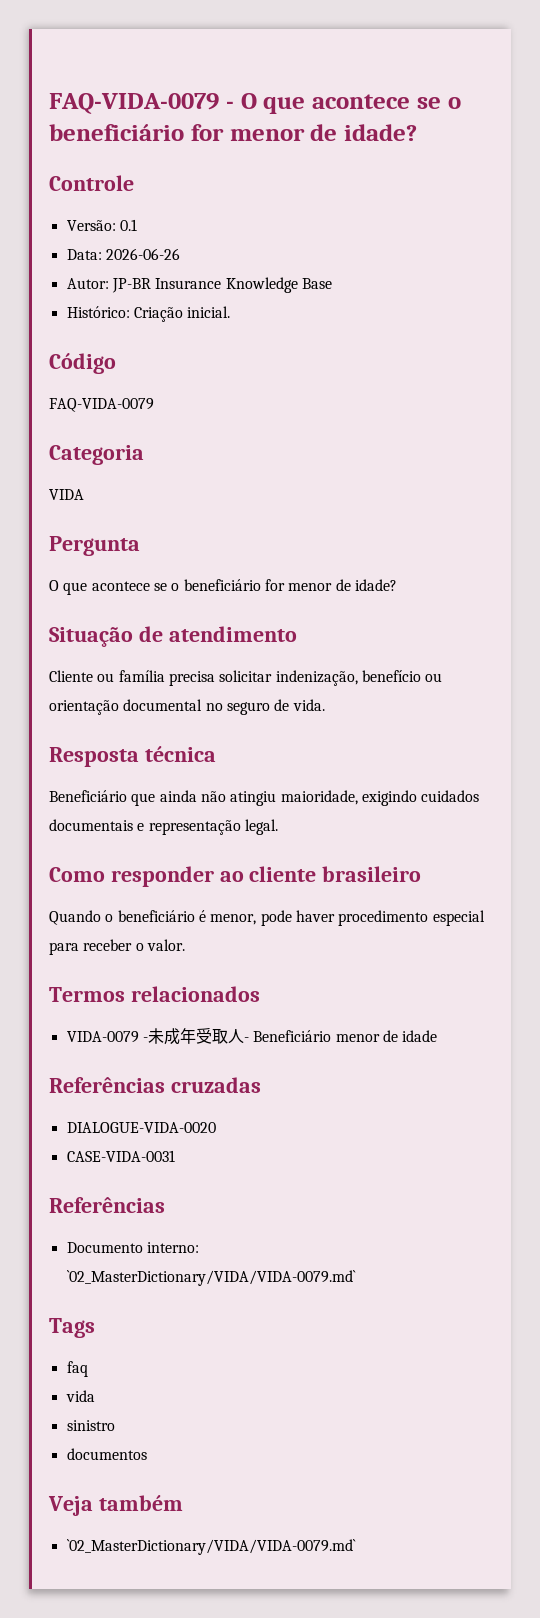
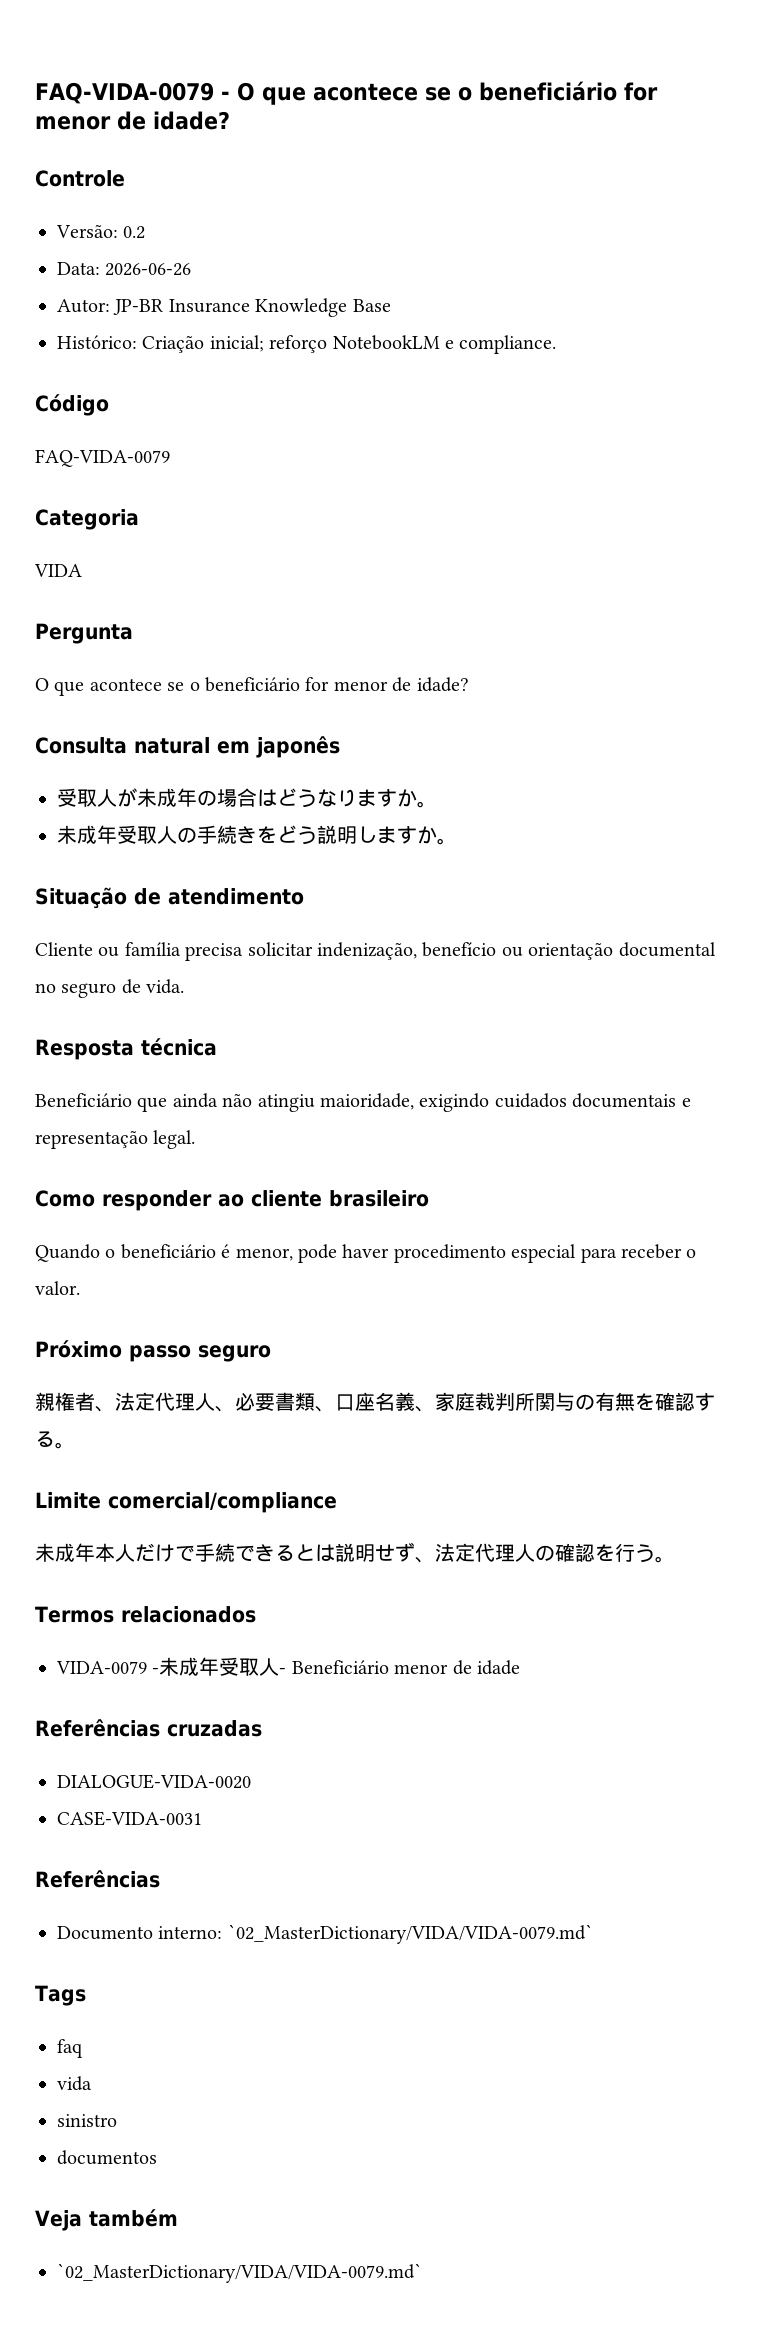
- Versão: 0.1
+ Versão: 0.2
- Histórico: Criação inicial.
+ Histórico: Criação inicial; reforço NotebookLM e compliance.
+ Consulta natural em japonês
+ 受取人が未成年の場合はどうなりますか。
+ 未成年受取人の手続きをどう説明しますか。
+ Próximo passo seguro
+ 親権者、法定代理人、必要書類、口座名義、家庭裁判所関与の有無を確認する。
+ Limite comercial/compliance
+ 未成年本人だけで手続できるとは説明せず、法定代理人の確認を行う。

